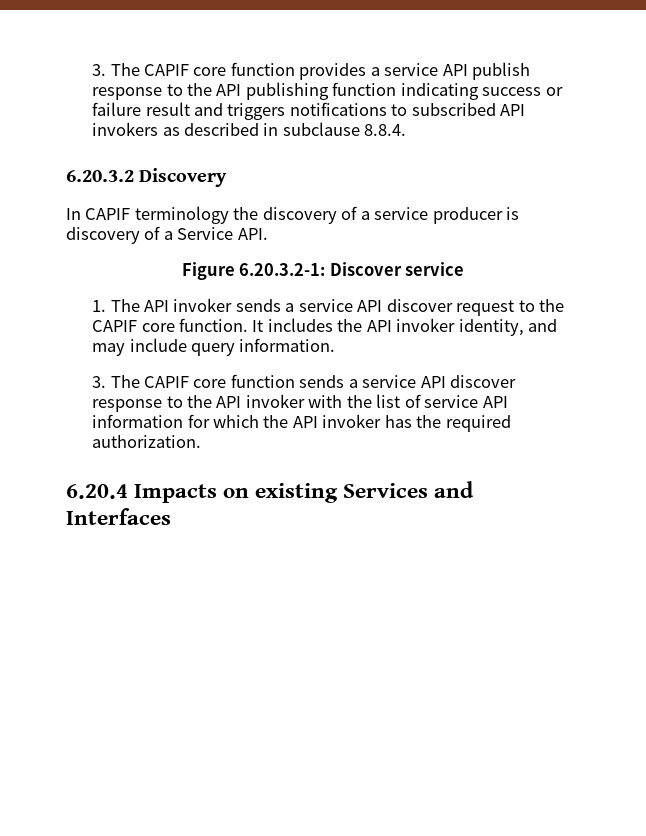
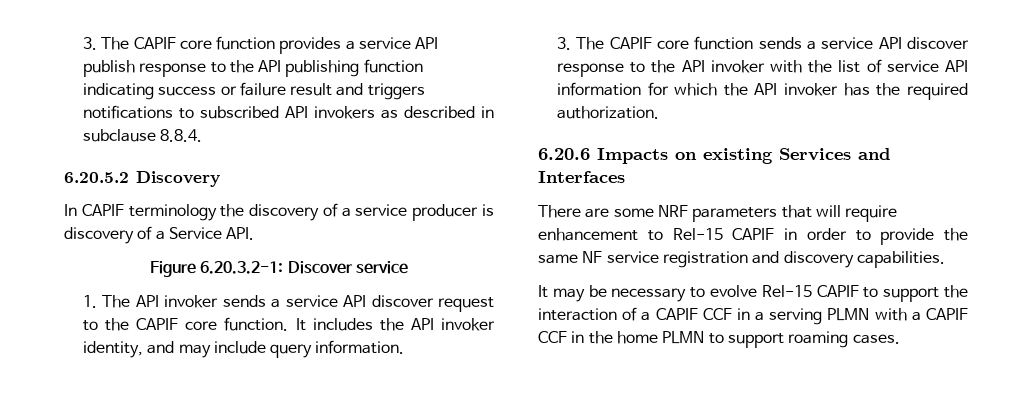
- 6.20.3.2 Discovery
+ 6.20.5.2 Discovery
- 6.20.4 Impacts on existing Services and Interfaces
+ 6.20.6 Impacts on existing Services and Interfaces
+ There are some NRF parameters that will require enhancement to Rel-15 CAPIF in order to provide the same NF service registration and discovery capabilities.
+ It may be necessary to evolve Rel-15 CAPIF to support the interaction of a CAPIF CCF in a serving PLMN with a CAPIF CCF in the home PLMN to support roaming cases.

